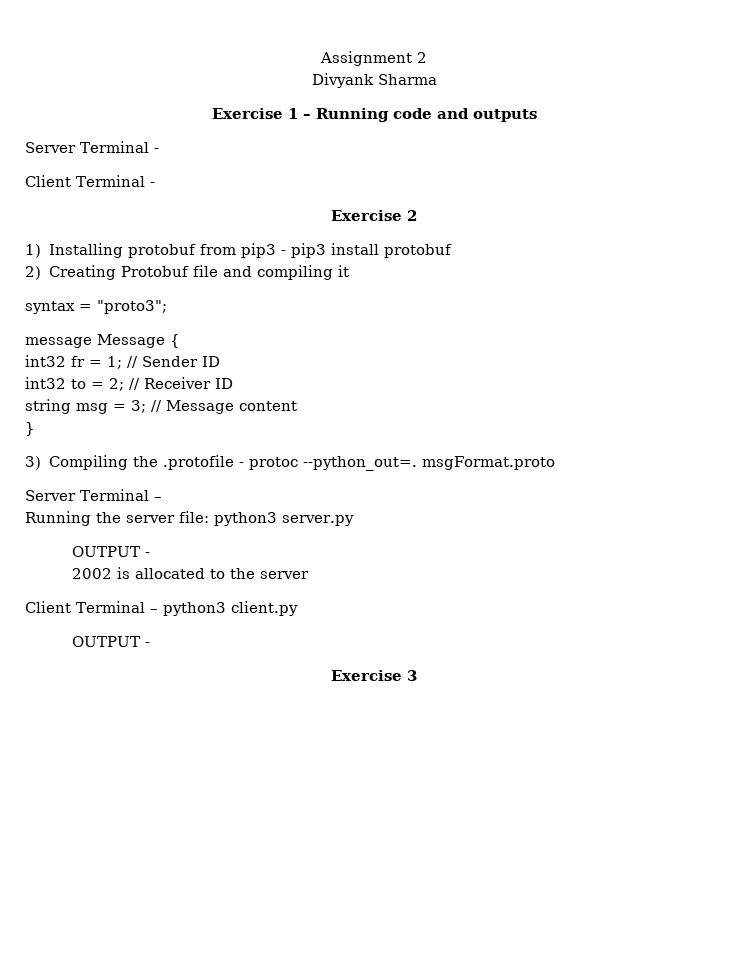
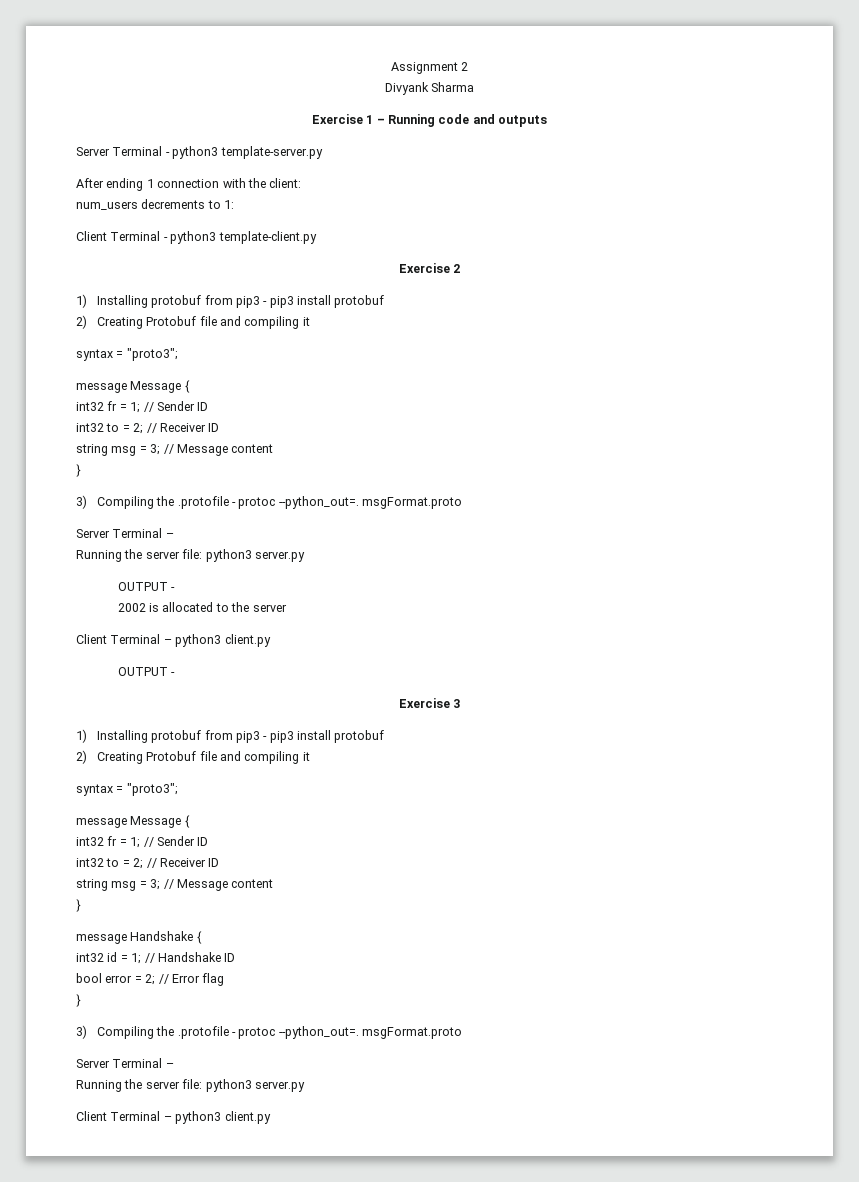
  Exercise 1 – Running code and outputs
- Server Terminal -
- Client Terminal -
+ Server Terminal - python3 template-server.py
+ After ending 1 connection with the client:
+ num_users decrements to 1:
+ Client Terminal - python3 template-client.py
  Exercise 3
+ 1) Installing protobuf from pip3 - pip3 install protobuf
+ 2) Creating Protobuf file and compiling it
+ syntax = "proto3";
+ message Message {
+ int32 fr = 1; // Sender ID
+ int32 to = 2; // Receiver ID
+ string msg = 3; // Message content
+ }
+ message Handshake {
+ int32 id = 1; // Handshake ID
+ bool error = 2; // Error flag
+ }
+ 3) Compiling the .protofile - protoc --python_out=. msgFormat.proto
+ Server Terminal –
+ Running the server file: python3 server.py
+ Client Terminal – python3 client.py

